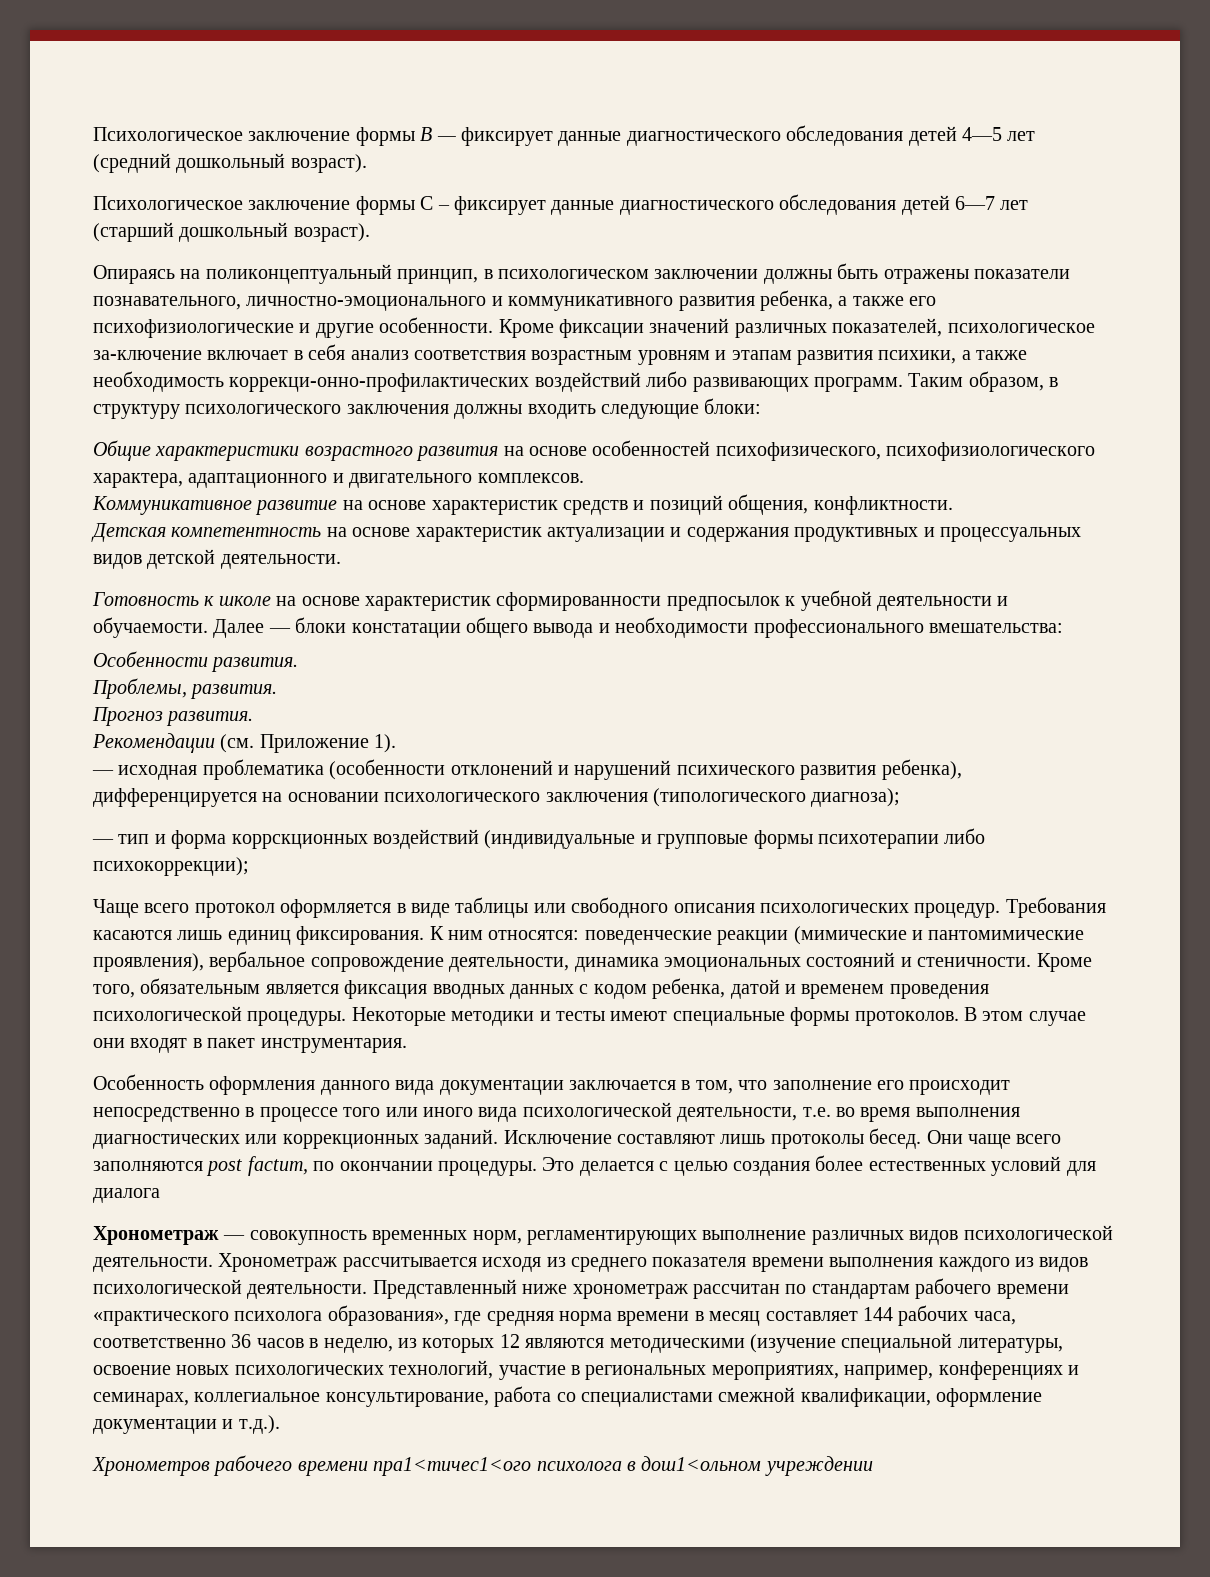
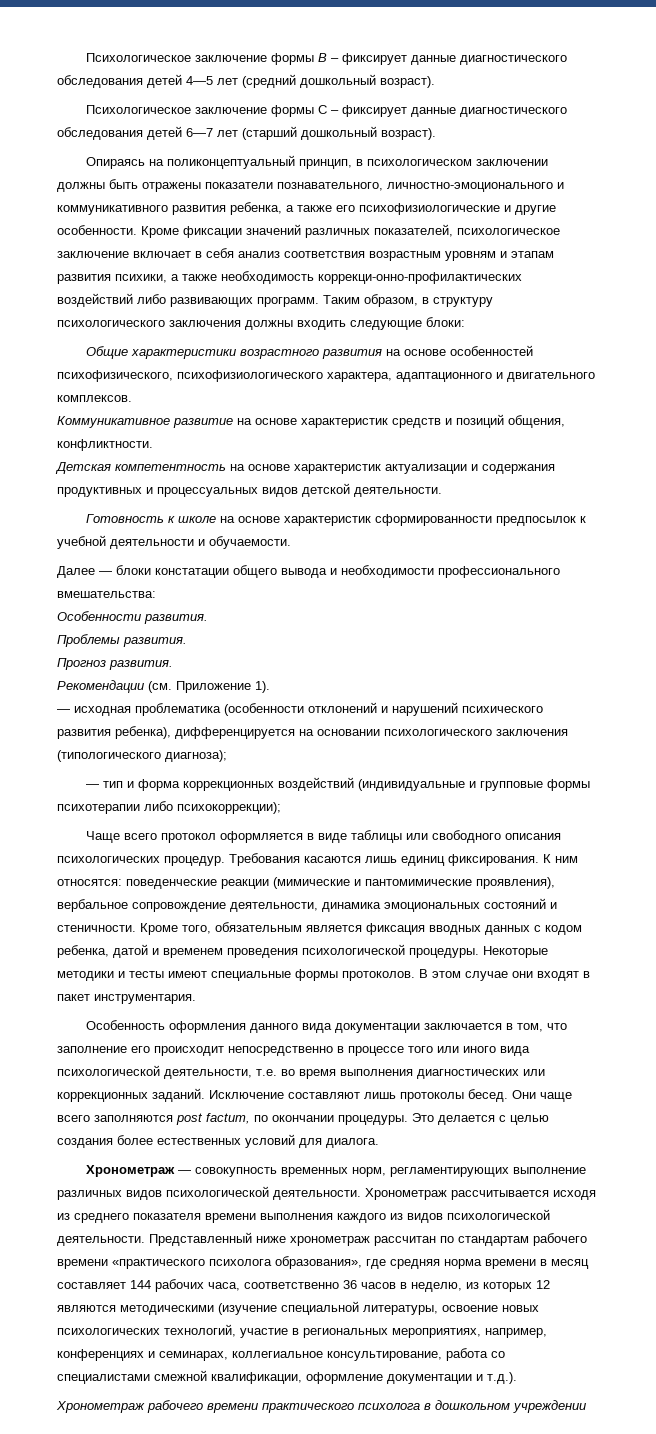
- Психологическое заключение формы В — фиксирует данные диагностического обследования детей 4—5 лет (средний дошкольный возраст).
+ Психологическое заключение формы В – фиксирует данные диагностического обследования детей 4—5 лет (средний дошкольный возраст).
- Кроме фиксации значений различных показателей, психологическое за-ключение включает в себя анализ соответствия возрастным уровням и этапам развития психики, а также необходимость коррекци-онно-профилактических воздействий либо развивающих программ.
+ Кроме фиксации значений различных показателей, психологическое заключение включает в себя анализ соответствия возрастным уровням и этапам развития психики, а также необходимость коррекци-онно-профилактических воздействий либо развивающих программ.
- Готовность к школе на основе характеристик сформированности предпосылок к учебной деятельности и обучаемости. Далее — блоки констатации общего вывода и необходимости профессионального вмешательства:
+ Готовность к школе на основе характеристик сформированности предпосылок к учебной деятельности и обучаемости.
+ Далее — блоки констатации общего вывода и необходимости профессионального вмешательства:
- Проблемы, развития.
+ Проблемы развития.
- — тип и форма коррскционных воздействий (индивидуальные и групповые формы психотерапии либо психокоррекции);
+ — тип и форма коррекционных воздействий (индивидуальные и групповые формы психотерапии либо психокоррекции);
- Это делается с целью создания более естественных условий для диалога
+ Это делается с целью создания более естественных условий для диалога.
- Хронометров рабочего времени пра1<тичес1<ого психолога в дош1<ольном учреждении
+ Хронометраж рабочего времени практического психолога в дошкольном учреждении

